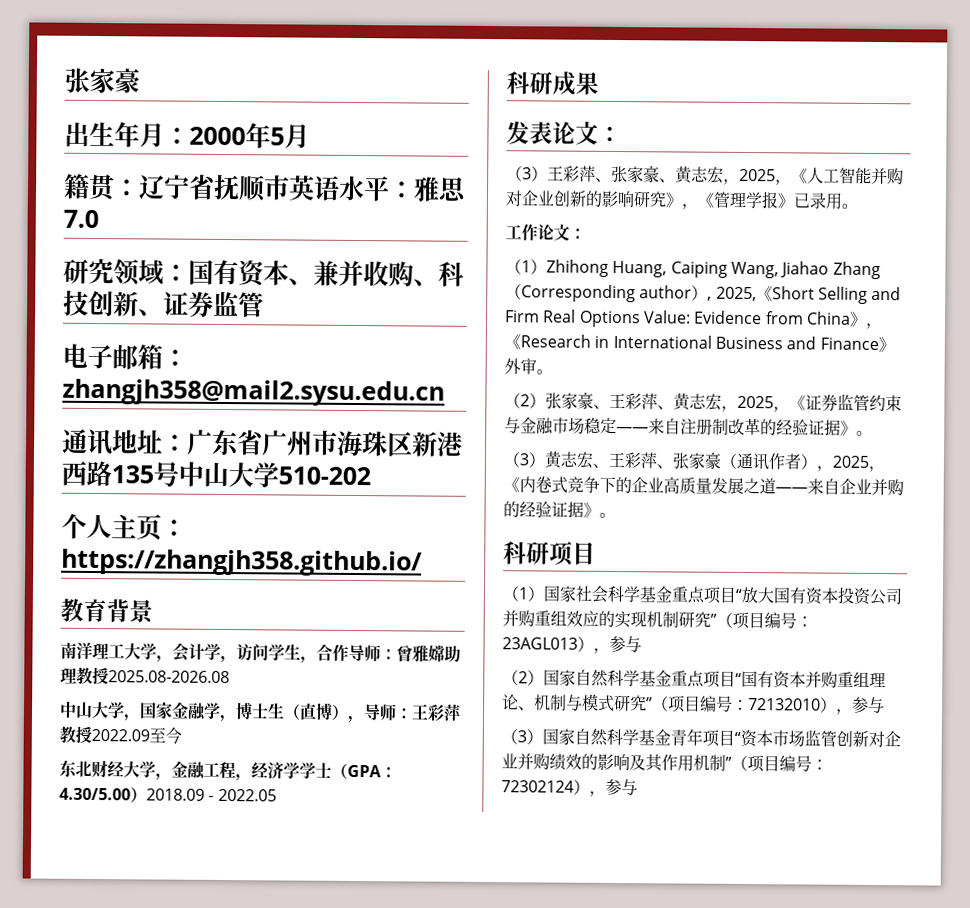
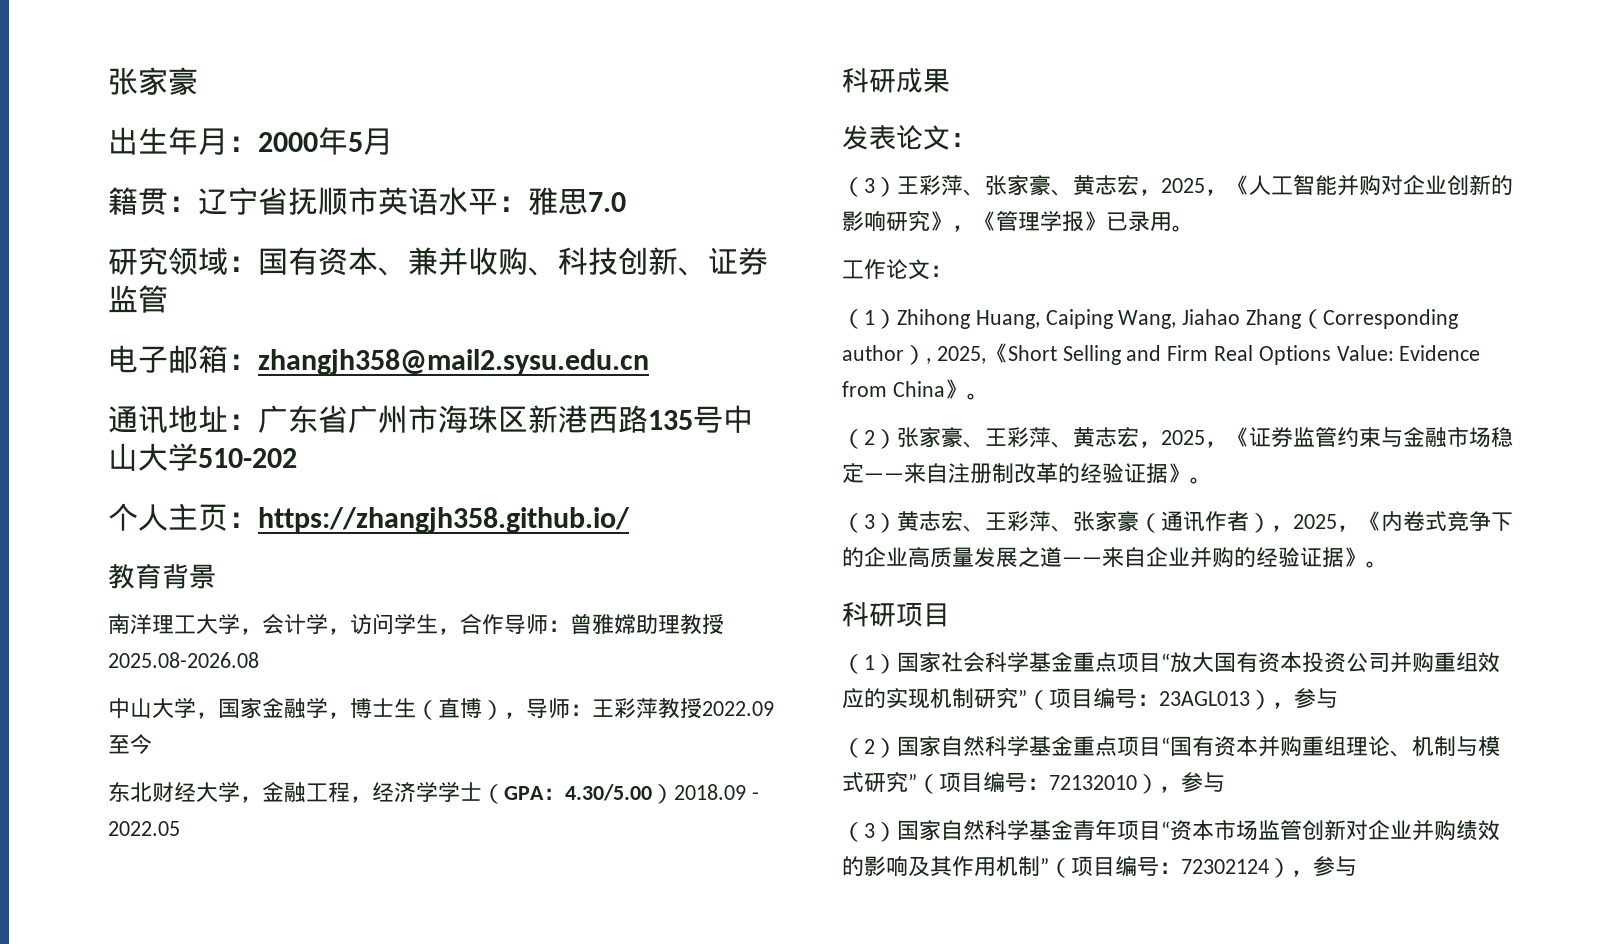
- （1）Zhihong Huang, Caiping Wang, Jiahao Zhang（Corresponding author）, 2025,《Short Selling and Firm Real Options Value: Evidence from China》，《Research in International Business and Finance》外审。
+ （1）Zhihong Huang, Caiping Wang, Jiahao Zhang（Corresponding author）, 2025,《Short Selling and Firm Real Options Value: Evidence from China》。

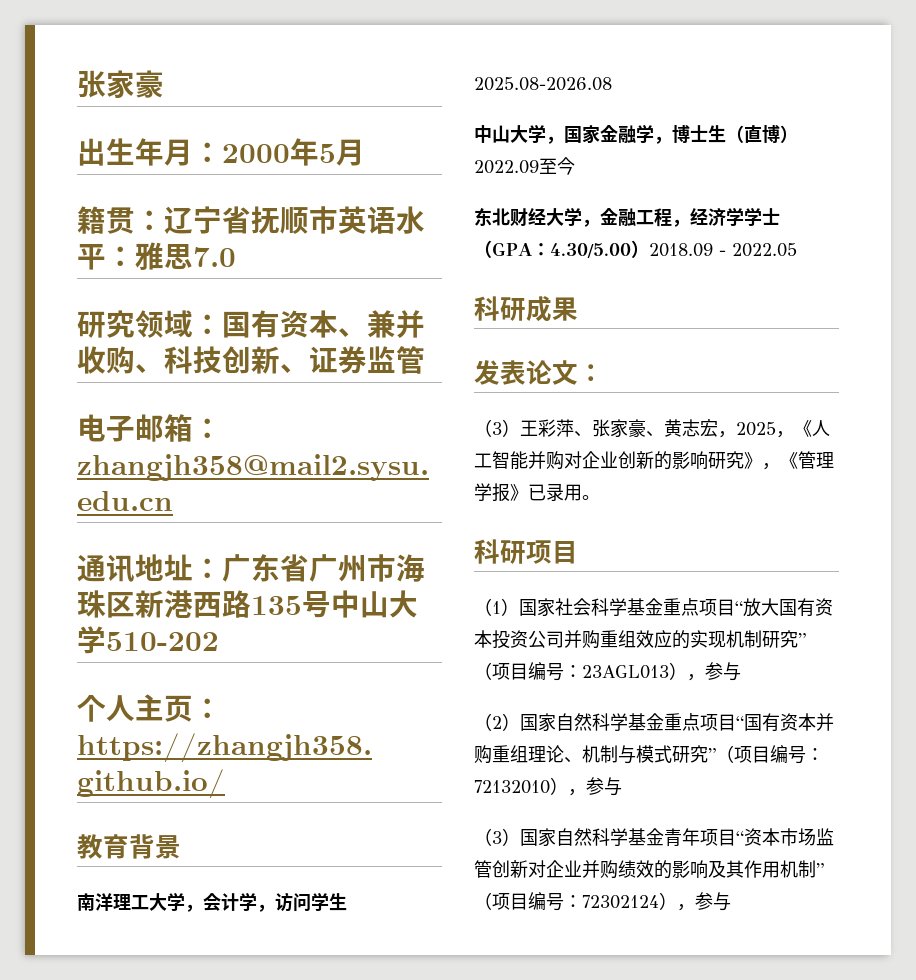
- 南洋理工大学，会计学，访问学生，合作导师：曾雅嫦助理教授2025.08-2026.08
+ 南洋理工大学，会计学，访问学生2025.08-2026.08
- 中山大学，国家金融学，博士生（直博），导师：王彩萍教授2022.09至今
+ 中山大学，国家金融学，博士生（直博）2022.09至今
- 工作论文：
- （1）Zhihong Huang, Caiping Wang, Jiahao Zhang（Corresponding author）, 2025,《Short Selling and Firm Real Options Value: Evidence from China》。
- （2）张家豪、王彩萍、黄志宏，2025，《证券监管约束与金融市场稳定——来自注册制改革的经验证据》。
- （3）黄志宏、王彩萍、张家豪（通讯作者），2025，《内卷式竞争下的企业高质量发展之道——来自企业并购的经验证据》。

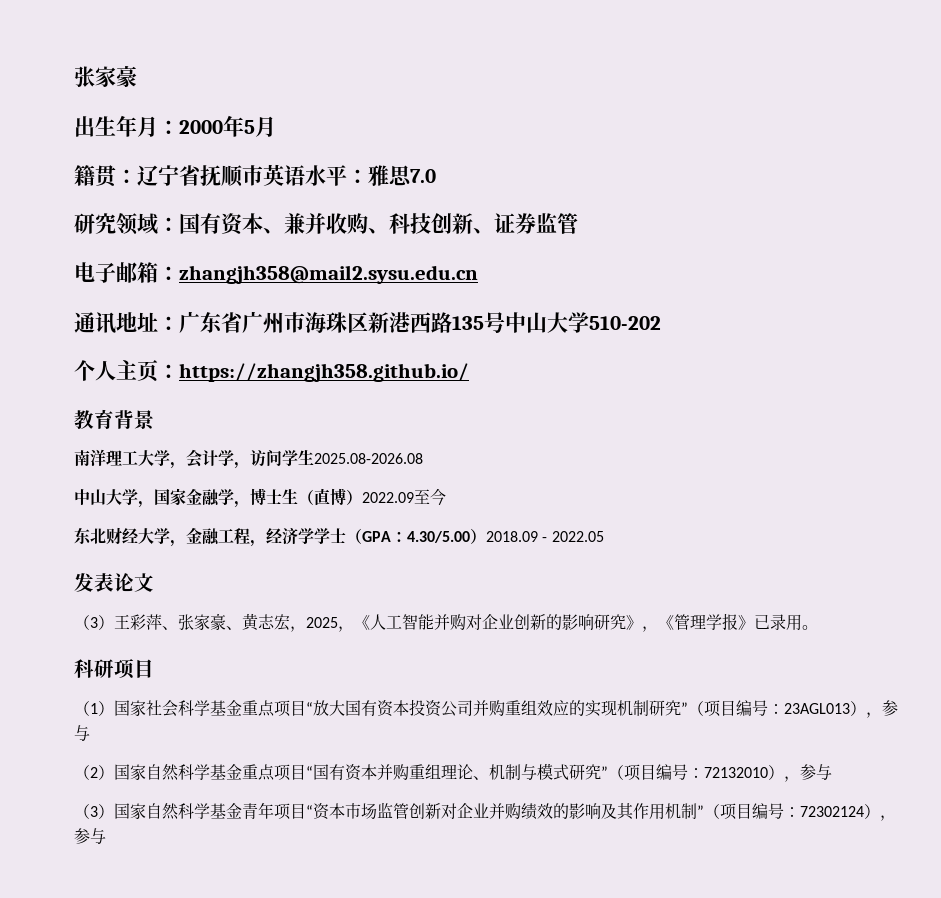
- 科研成果
- 发表论文：
+ 发表论文

